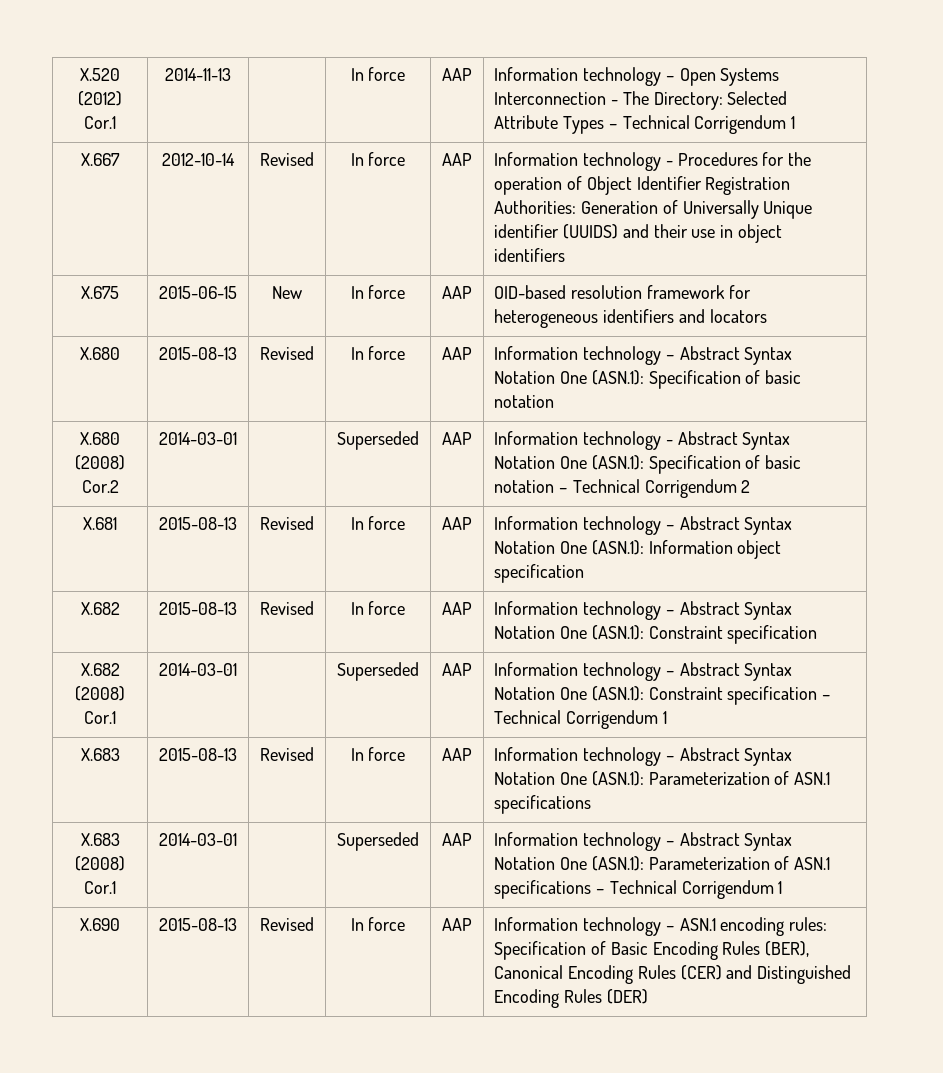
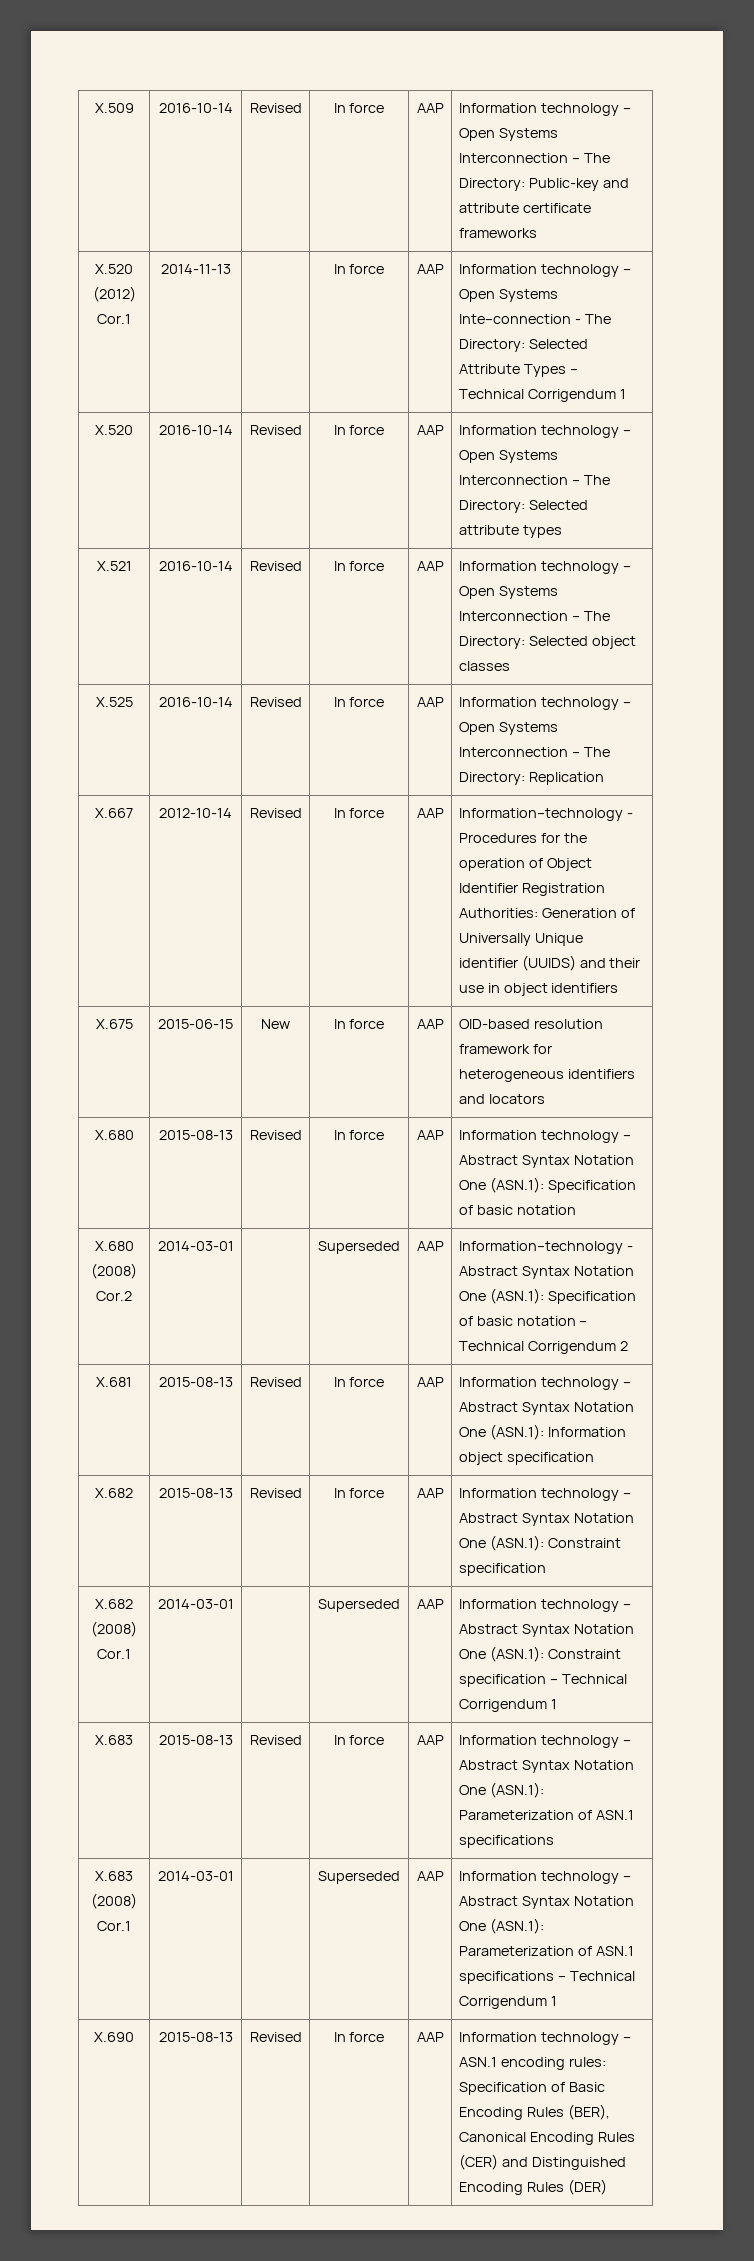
+ X.509 | 2016-10-14 | Revised | In force | AAP | Information technology – Open Systems Interconnection – The Directory: Public-key and attribute certificate frameworks
- X.520 (2012) Cor.1 | 2014-11-13 | | In force | AAP | Information technology – Open Systems Interconnection - The Directory: Selected Attribute Types – Technical Corrigendum 1
+ X.520 (2012) Cor.1 | 2014-11-13 | | In force | AAP | Information technology – Open Systems Inte–connection - The Directory: Selected Attribute Types – Technical Corrigendum 1
+ X.520 | 2016-10-14 | Revised | In force | AAP | Information technology – Open Systems Interconnection – The Directory: Selected attribute types
+ X.521 | 2016-10-14 | Revised | In force | AAP | Information technology – Open Systems Interconnection – The Directory: Selected object classes
+ X.525 | 2016-10-14 | Revised | In force | AAP | Information technology – Open Systems Interconnection – The Directory: Replication
- X.667 | 2012-10-14 | Revised | In force | AAP | Information technology - Procedures for the operation of Object Identifier Registration Authorities: Generation of Universally Unique identifier (UUIDS) and their use in object identifiers
+ X.667 | 2012-10-14 | Revised | In force | AAP | Information–technology - Procedures for the operation of Object Identifier Registration Authorities: Generation of Universally Unique identifier (UUIDS) and their use in object identifiers
- X.680 (2008) Cor.2 | 2014-03-01 | | Superseded | AAP | Information technology - Abstract Syntax Notation One (ASN.1): Specification of basic notation – Technical Corrigendum 2
+ X.680 (2008) Cor.2 | 2014-03-01 | | Superseded | AAP | Information–technology - Abstract Syntax Notation One (ASN.1): Specification of basic notation – Technical Corrigendum 2

